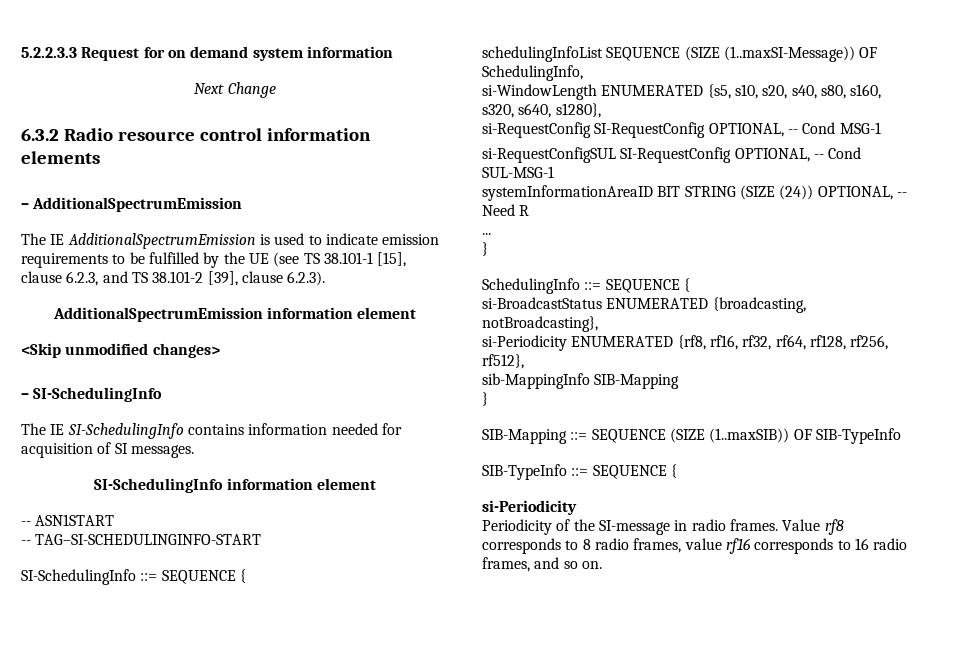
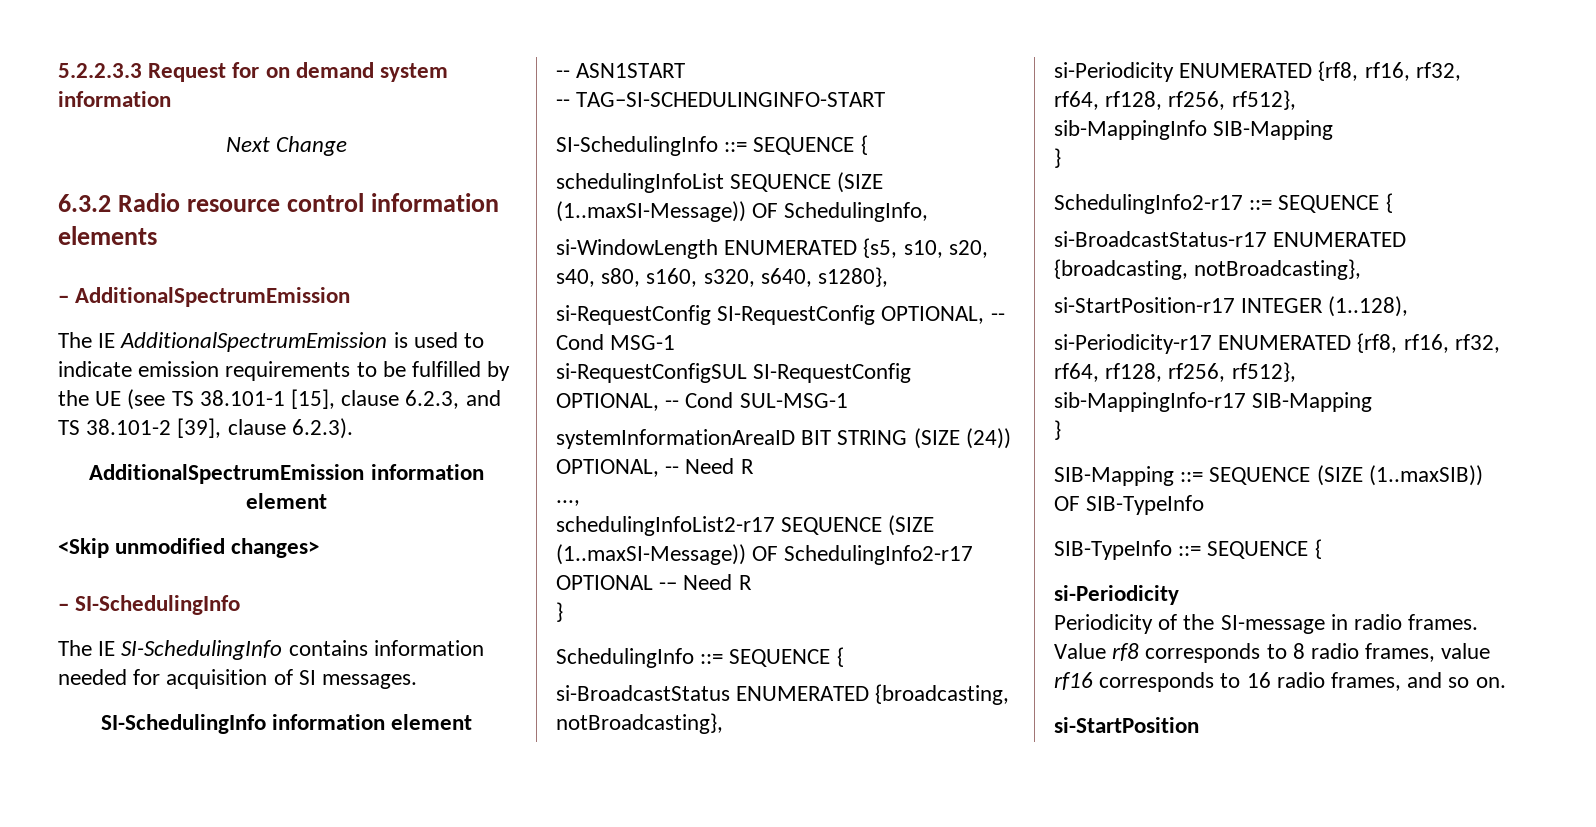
- ...
+ ...,
+ schedulingInfoList2-r17 SEQUENCE (SIZE (1..maxSI-Message)) OF SchedulingInfo2-r17 OPTIONAL -– Need R
+ SchedulingInfo2-r17 ::= SEQUENCE {
+ si-BroadcastStatus-r17 ENUMERATED {broadcasting, notBroadcasting},
+ si-StartPosition-r17 INTEGER (1..128),
+ si-Periodicity-r17 ENUMERATED {rf8, rf16, rf32, rf64, rf128, rf256, rf512},
+ sib-MappingInfo-r17 SIB-Mapping
+ }
+ si-StartPosition

